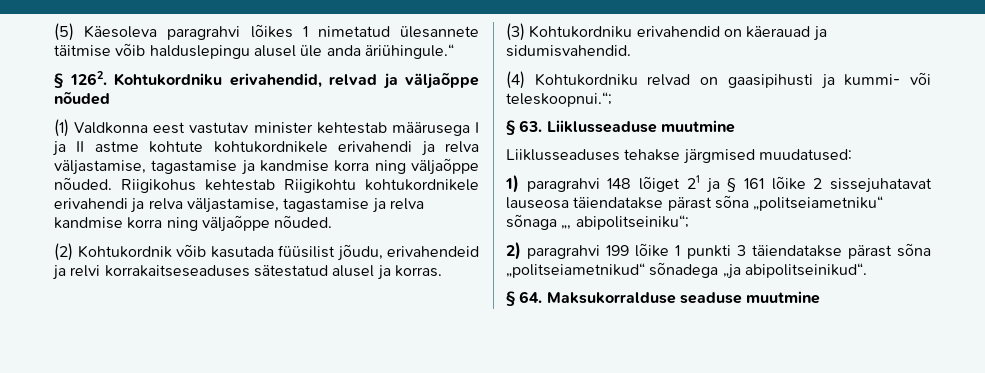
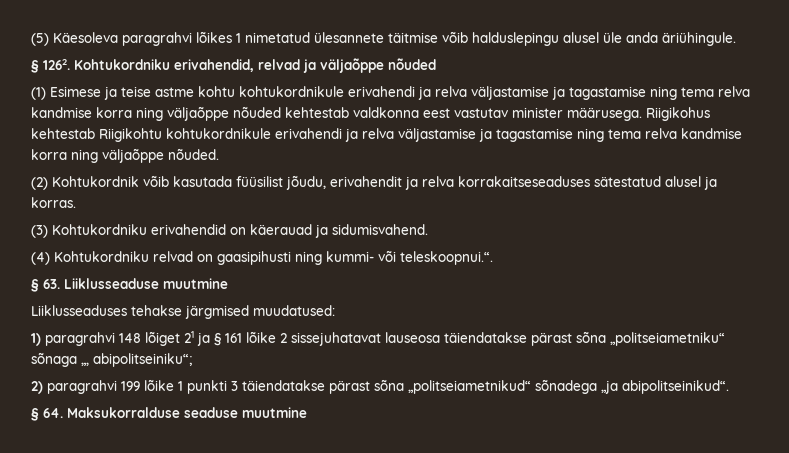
- (5) Käesoleva paragrahvi lõikes 1 nimetatud ülesannete täitmise võib halduslepingu alusel üle anda äriühingule.“
+ (5) Käesoleva paragrahvi lõikes 1 nimetatud ülesannete täitmise võib halduslepingu alusel üle anda äriühingule.
- (1) Valdkonna eest vastutav minister kehtestab määrusega I ja II astme kohtute kohtukordnikele erivahendi ja relva väljastamise, tagastamise ja kandmise korra ning väljaõppe nõuded.
+ (1) Esimese ja teise astme kohtu kohtukordnikule erivahendi ja relva väljastamise ja tagastamise ning tema relva kandmise korra ning väljaõppe nõuded kehtestab valdkonna eest vastutav minister määrusega.
- Riigikohus kehtestab Riigikohtu kohtukordnikele erivahendi ja relva väljastamise, tagastamise ja relva kandmise korra ning väljaõppe nõuded.
+ Riigikohus kehtestab Riigikohtu kohtukordnikule erivahendi ja relva väljastamise ja tagastamise ning tema relva kandmise korra ning väljaõppe nõuded.
- (2) Kohtukordnik võib kasutada füüsilist jõudu, erivahendeid ja relvi korrakaitseseaduses sätestatud alusel ja korras.
+ (2) Kohtukordnik võib kasutada füüsilist jõudu, erivahendit ja relva korrakaitseseaduses sätestatud alusel ja korras.
- (3) Kohtukordniku erivahendid on käerauad ja sidumisvahendid.
+ (3) Kohtukordniku erivahendid on käerauad ja sidumisvahend.
- (4) Kohtukordniku relvad on gaasipihusti ja kummi- või teleskoopnui.“;
+ (4) Kohtukordniku relvad on gaasipihusti ning kummi- või teleskoopnui.“.

